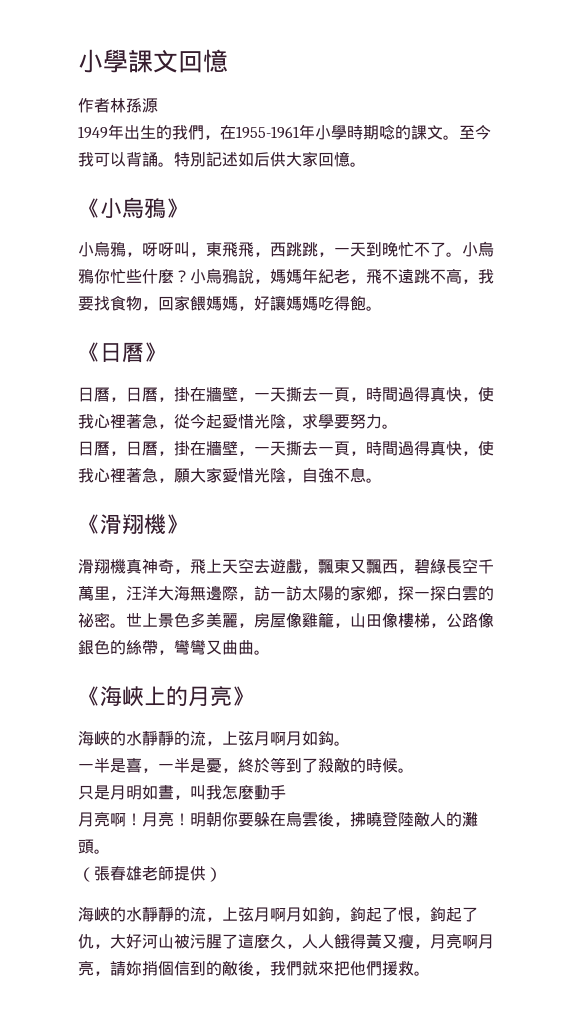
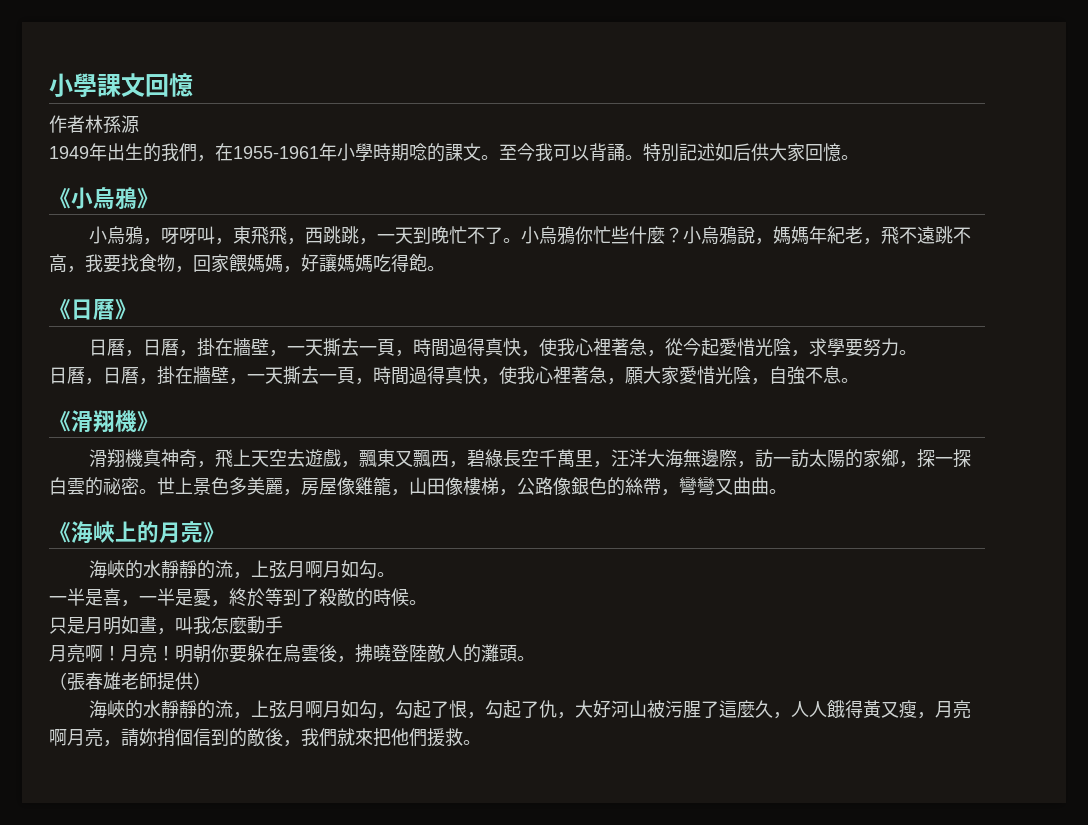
- 海峽的水靜靜的流，上弦月啊月如鈎。
+ 海峽的水靜靜的流，上弦月啊月如勾。
- 海峽的水靜靜的流，上弦月啊月如鉤，鉤起了恨，鉤起了仇，大好河山被污腥了這麼久，人人餓得黃又瘦，月亮啊月亮，請妳捎個信到的敵後，我們就來把他們援救。
+ 海峽的水靜靜的流，上弦月啊月如勾，勾起了恨，勾起了仇，大好河山被污腥了這麼久，人人餓得黃又瘦，月亮啊月亮，請妳捎個信到的敵後，我們就來把他們援救。

